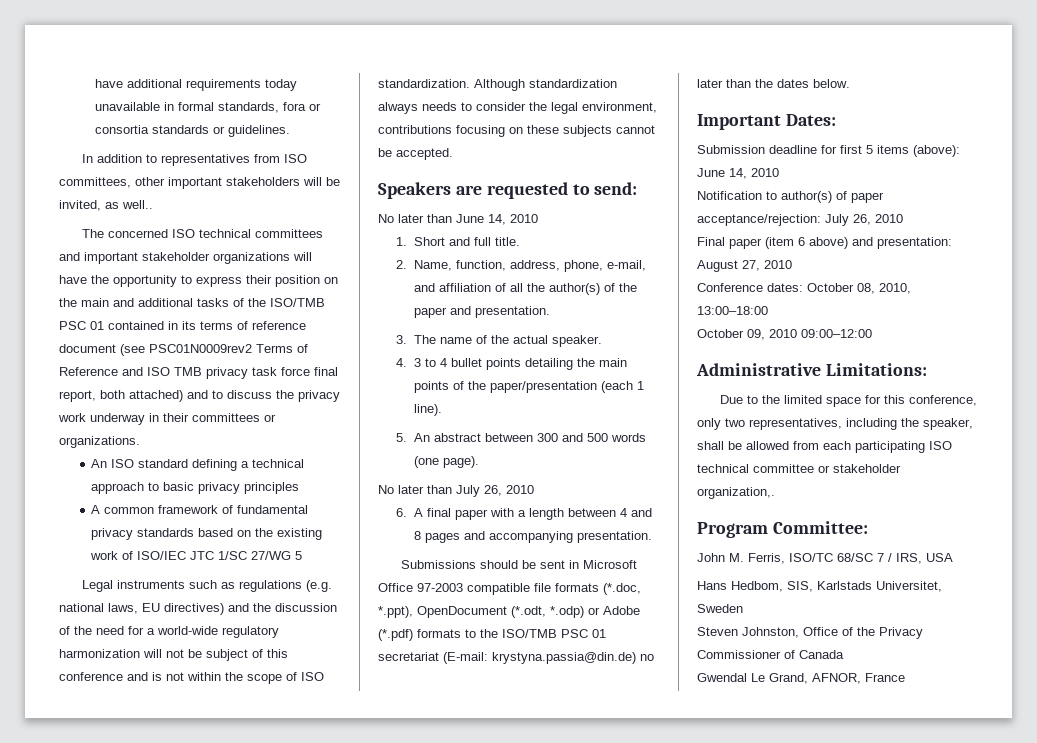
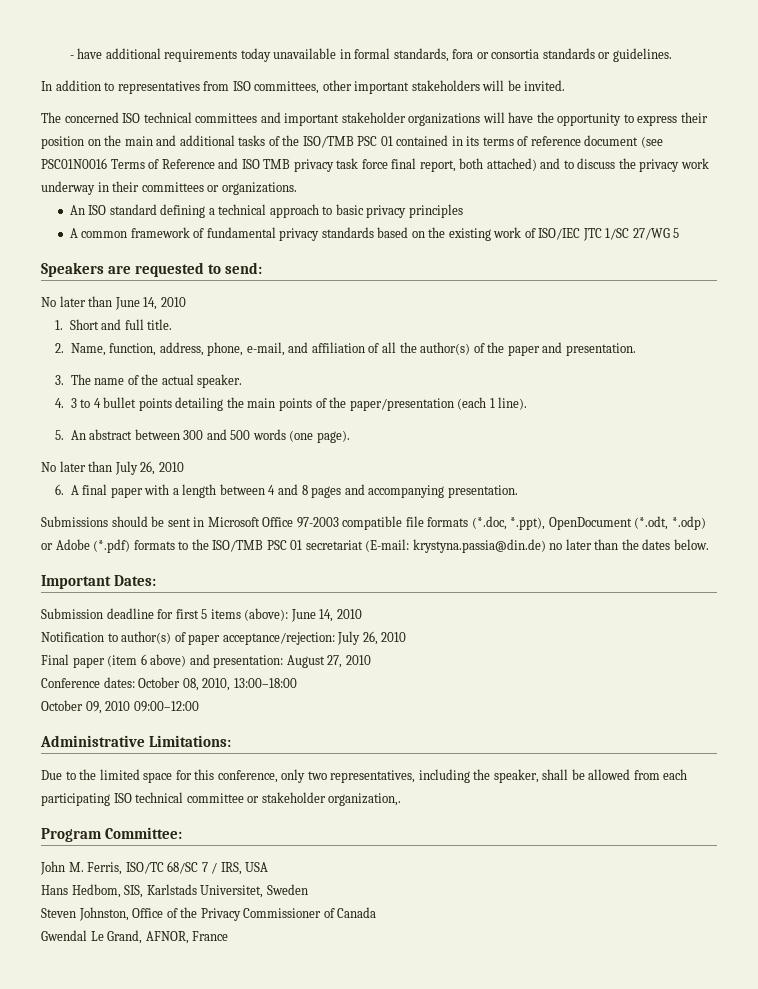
- have additional requirements today unavailable in formal standards, fora or consortia standards or guidelines.
+ - have additional requirements today unavailable in formal standards, fora or consortia standards or guidelines.
- In addition to representatives from ISO committees, other important stakeholders will be invited, as well..
+ In addition to representatives from ISO committees, other important stakeholders will be invited.
- The concerned ISO technical committees and important stakeholder organizations will have the opportunity to express their position on the main and additional tasks of the ISO/TMB PSC 01 contained in its terms of reference document (see PSC01N0009rev2 Terms of Reference and ISO TMB privacy task force final report, both attached) and to discuss the privacy work underway in their committees or organizations.
+ The concerned ISO technical committees and important stakeholder organizations will have the opportunity to express their position on the main and additional tasks of the ISO/TMB PSC 01 contained in its terms of reference document (see PSC01N0016 Terms of Reference and ISO TMB privacy task force final report, both attached) and to discuss the privacy work underway in their committees or organizations.
- Legal instruments such as regulations (e.g. national laws, EU directives) and the discussion of the need for a world-wide regulatory harmonization will not be subject of this conference and is not within the scope of ISO standardization. Although standardization always needs to consider the legal environment, contributions focusing on these subjects cannot be accepted.

